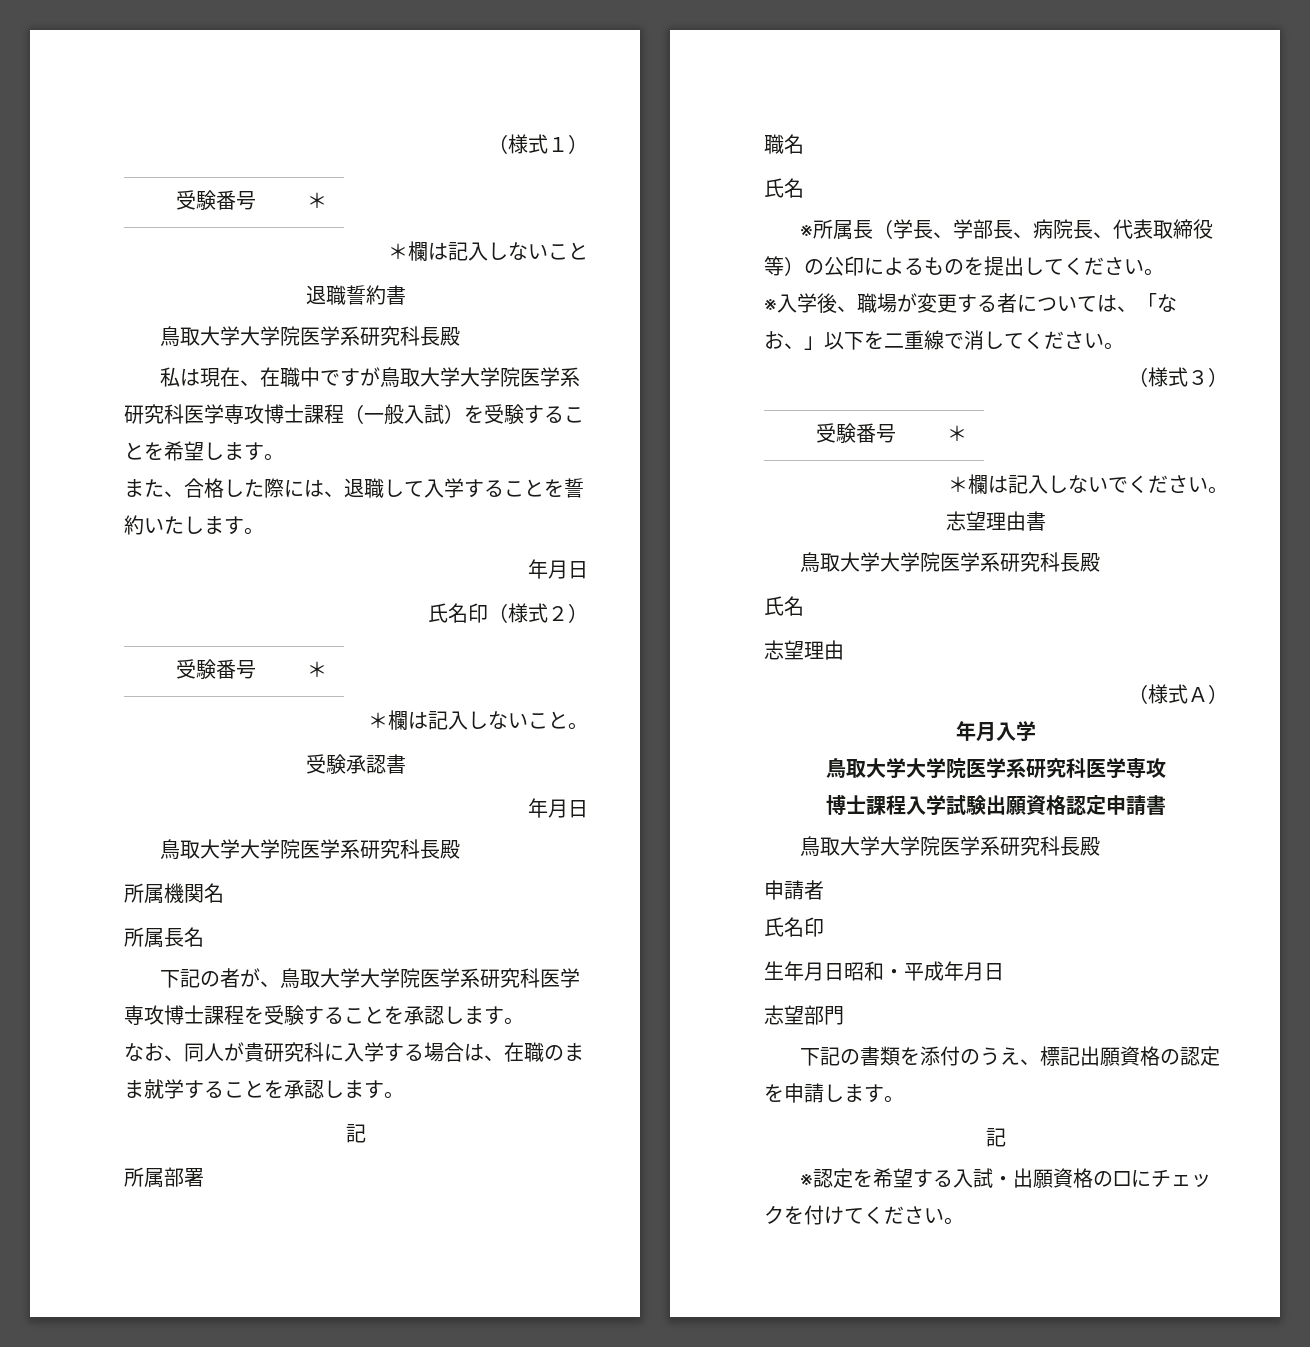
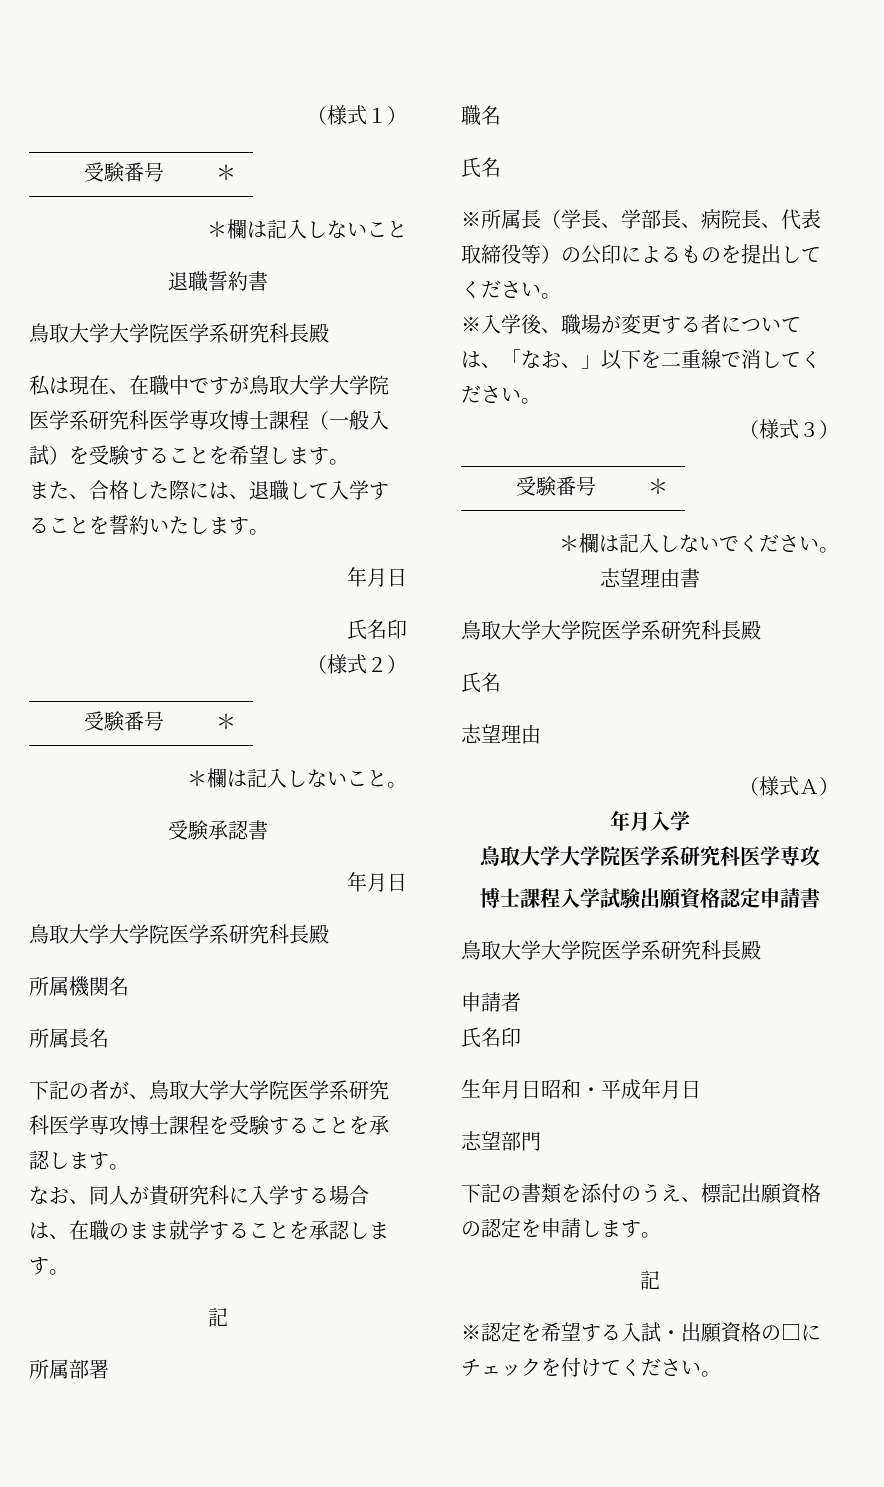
  また、合格した際には、退職して入学することを誓約いたします。
  年月日
- 氏名印（様式２）
+ 氏名印
+ （様式２）

